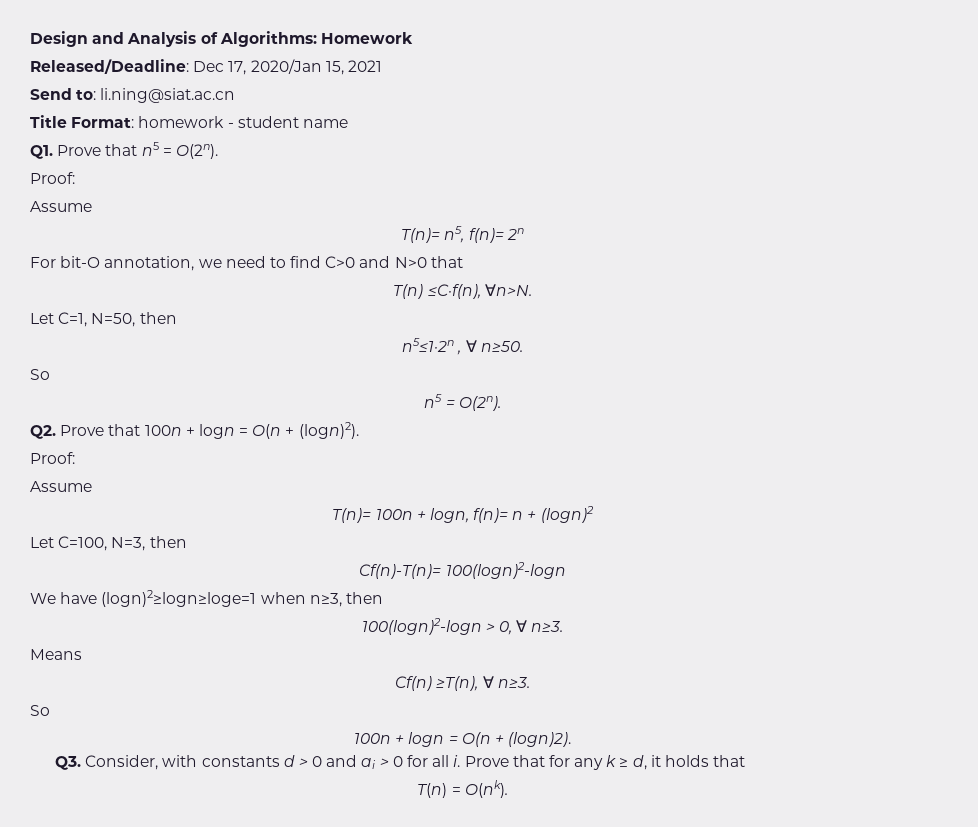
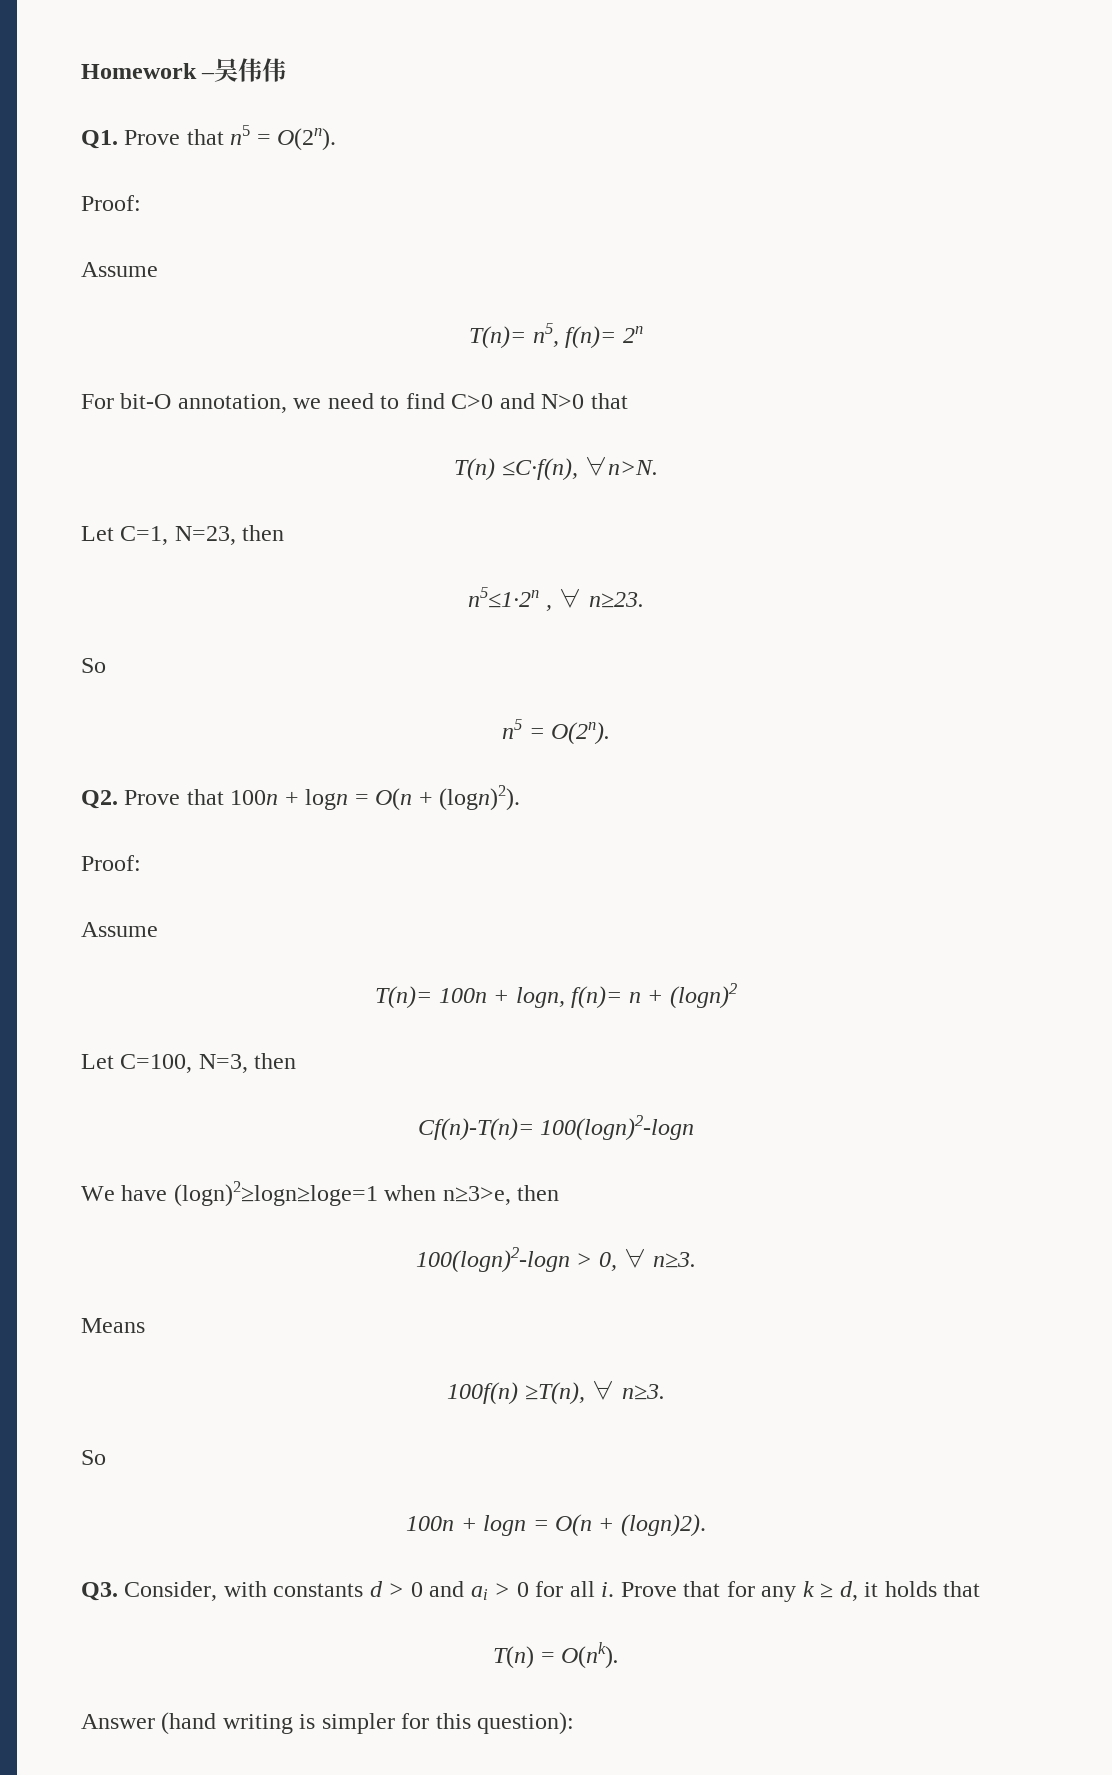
- Design and Analysis of Algorithms: Homework
- Released/Deadline: Dec 17, 2020/Jan 15, 2021
- Send to: li.ning@siat.ac.cn
- Title Format: homework - student name
+ Homework –吴伟伟
- Let C=1, N=50, then
+ Let C=1, N=23, then
- n5≤1·2n , ∀ n≥50.
+ n5≤1·2n , ∀ n≥23.
- We have (logn)2≥logn≥loge=1 when n≥3, then
+ We have (logn)2≥logn≥loge=1 when n≥3>e, then
- Cf(n) ≥T(n), ∀ n≥3.
+ 100f(n) ≥T(n), ∀ n≥3.
+ Answer (hand writing is simpler for this question):

